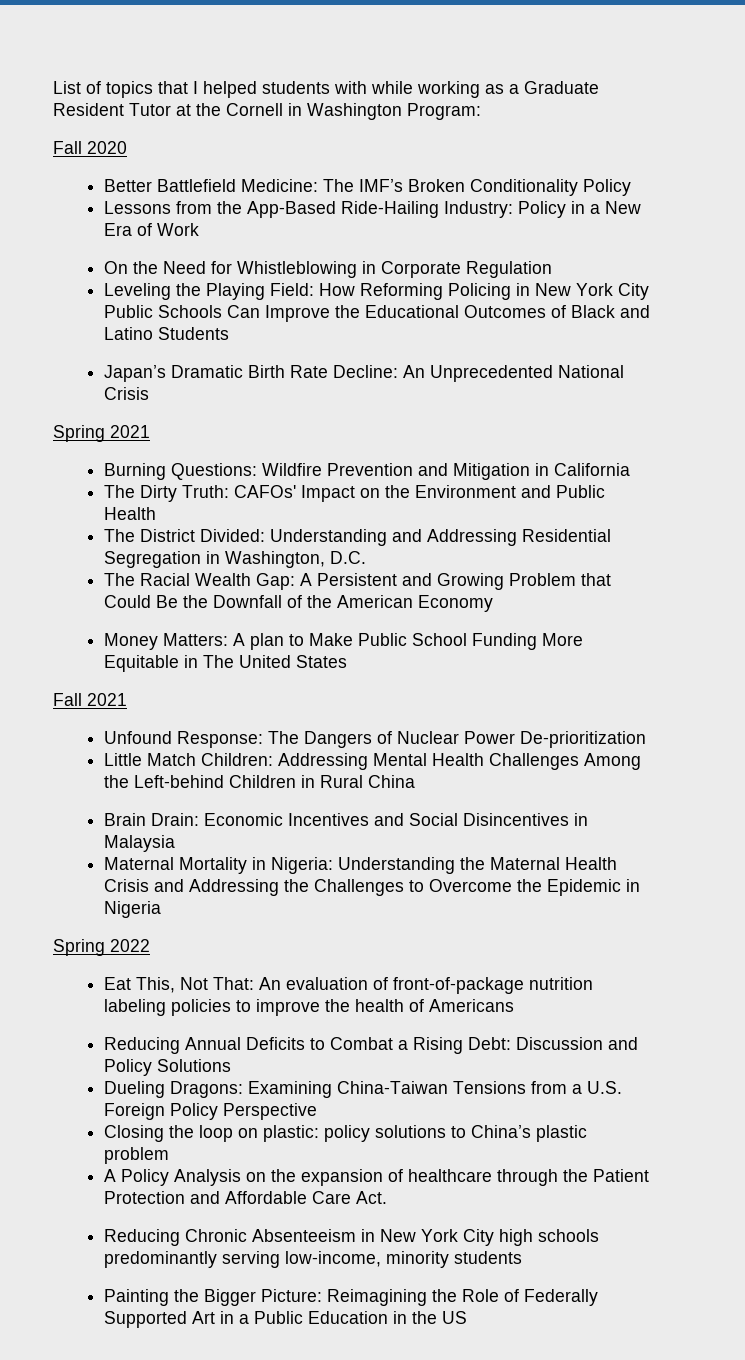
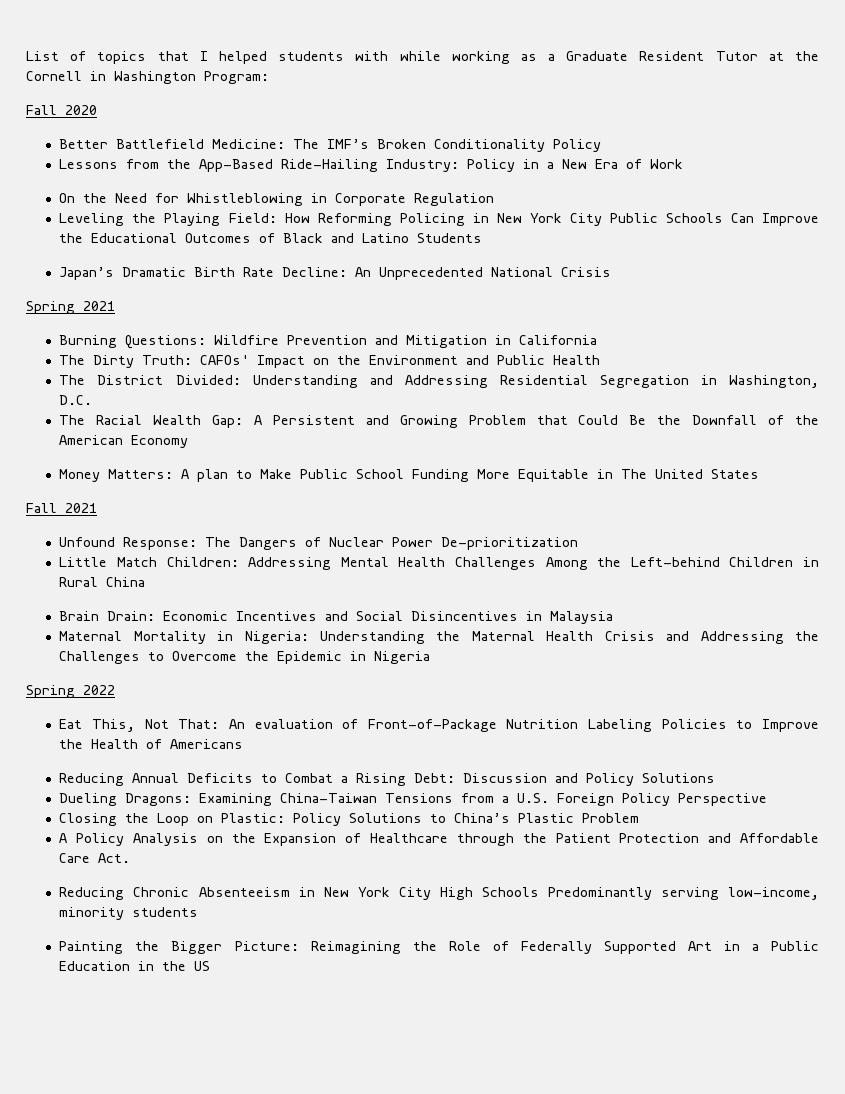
- Eat This, Not That: An evaluation of front-of-package nutrition labeling policies to improve the health of Americans
+ Eat This, Not That: An evaluation of Front-of-Package Nutrition Labeling Policies to Improve the Health of Americans
- Closing the loop on plastic: policy solutions to China’s plastic problem
+ Closing the Loop on Plastic: Policy Solutions to China’s Plastic Problem
- A Policy Analysis on the expansion of healthcare through the Patient Protection and Affordable Care Act.
+ A Policy Analysis on the Expansion of Healthcare through the Patient Protection and Affordable Care Act.
- Reducing Chronic Absenteeism in New York City high schools predominantly serving low-income, minority students
+ Reducing Chronic Absenteeism in New York City High Schools Predominantly serving low-income, minority students

